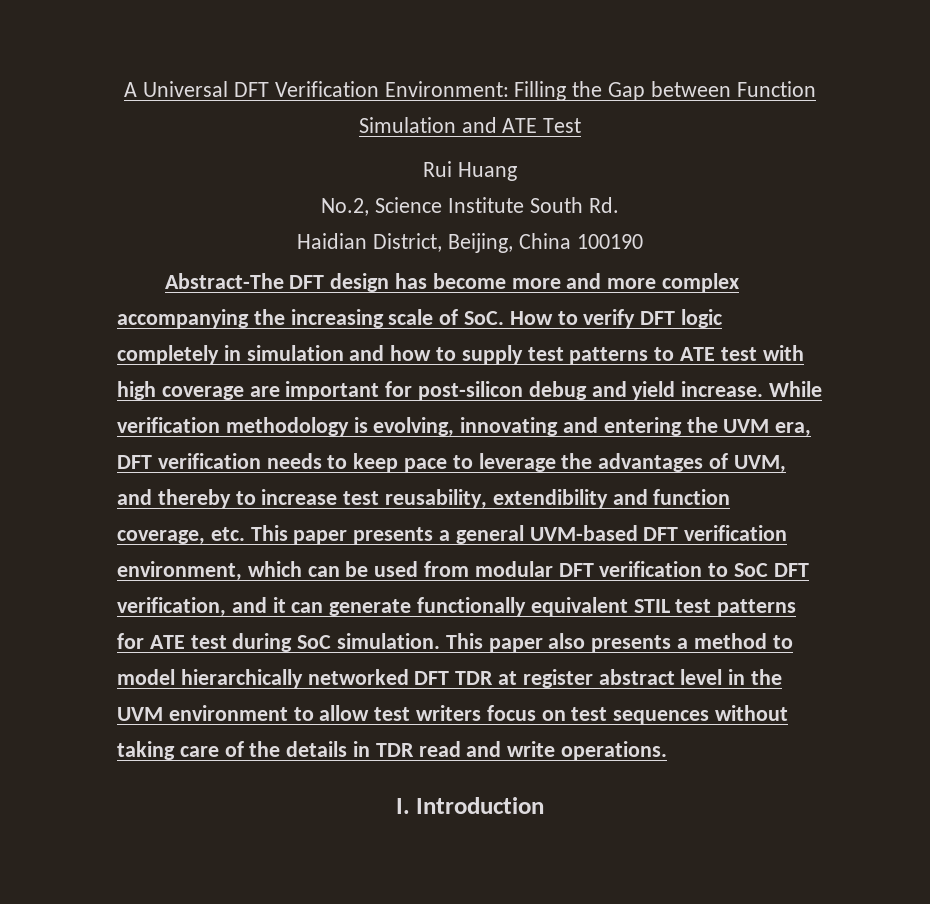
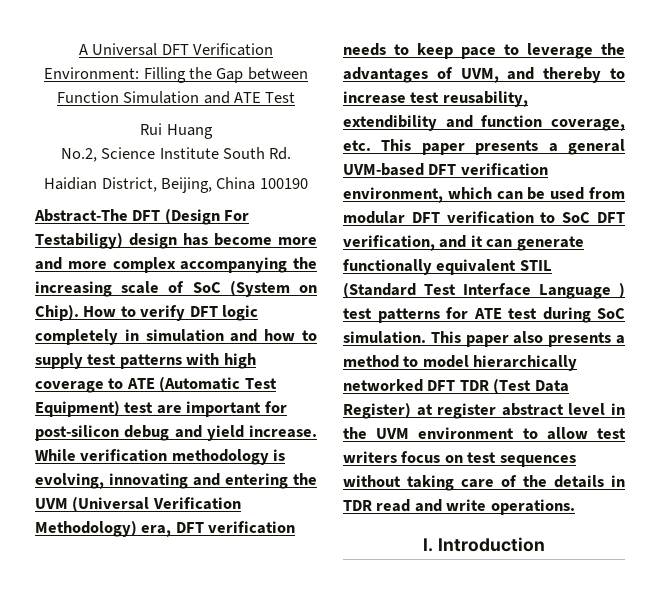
- Abstract-The DFT design has become more and more complex accompanying the increasing scale of SoC. How to verify DFT logic completely in simulation and how to supply test patterns to ATE test with high coverage are important for post-silicon debug and yield increase.
+ Abstract-The DFT (Design For Testabiligy) design has become more and more complex accompanying the increasing scale of SoC (System on Chip). How to verify DFT logic completely in simulation and how to supply test patterns with high coverage to ATE (Automatic Test Equipment) test are important for post-silicon debug and yield increase.
- While verification methodology is evolving, innovating and entering the UVM era, DFT verification needs to keep pace to leverage the advantages of UVM, and thereby to increase test reusability, extendibility and function coverage, etc. This paper presents a general UVM-based DFT verification environment, which can be used from modular DFT verification to SoC DFT verification, and it can generate functionally equivalent STIL test patterns for ATE test during SoC simulation.
+ While verification methodology is evolving, innovating and entering the UVM (Universal Verification Methodology) era, DFT verification needs to keep pace to leverage the advantages of UVM, and thereby to increase test reusability, extendibility and function coverage, etc. This paper presents a general UVM-based DFT verification environment, which can be used from modular DFT verification to SoC DFT verification, and it can generate functionally equivalent STIL (Standard Test Interface Language ) test patterns for ATE test during SoC simulation.
- This paper also presents a method to model hierarchically networked DFT TDR at register abstract level in the UVM environment to allow test writers focus on test sequences without taking care of the details in TDR read and write operations.
+ This paper also presents a method to model hierarchically networked DFT TDR (Test Data Register) at register abstract level in the UVM environment to allow test writers focus on test sequences without taking care of the details in TDR read and write operations.

